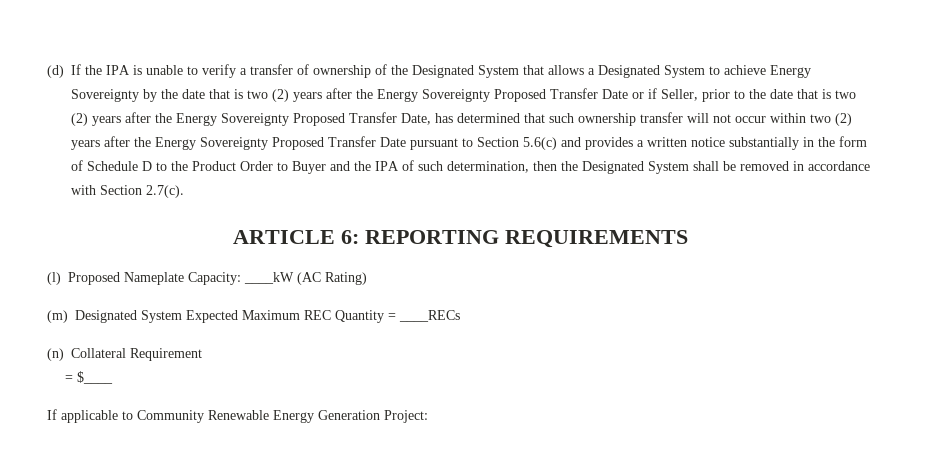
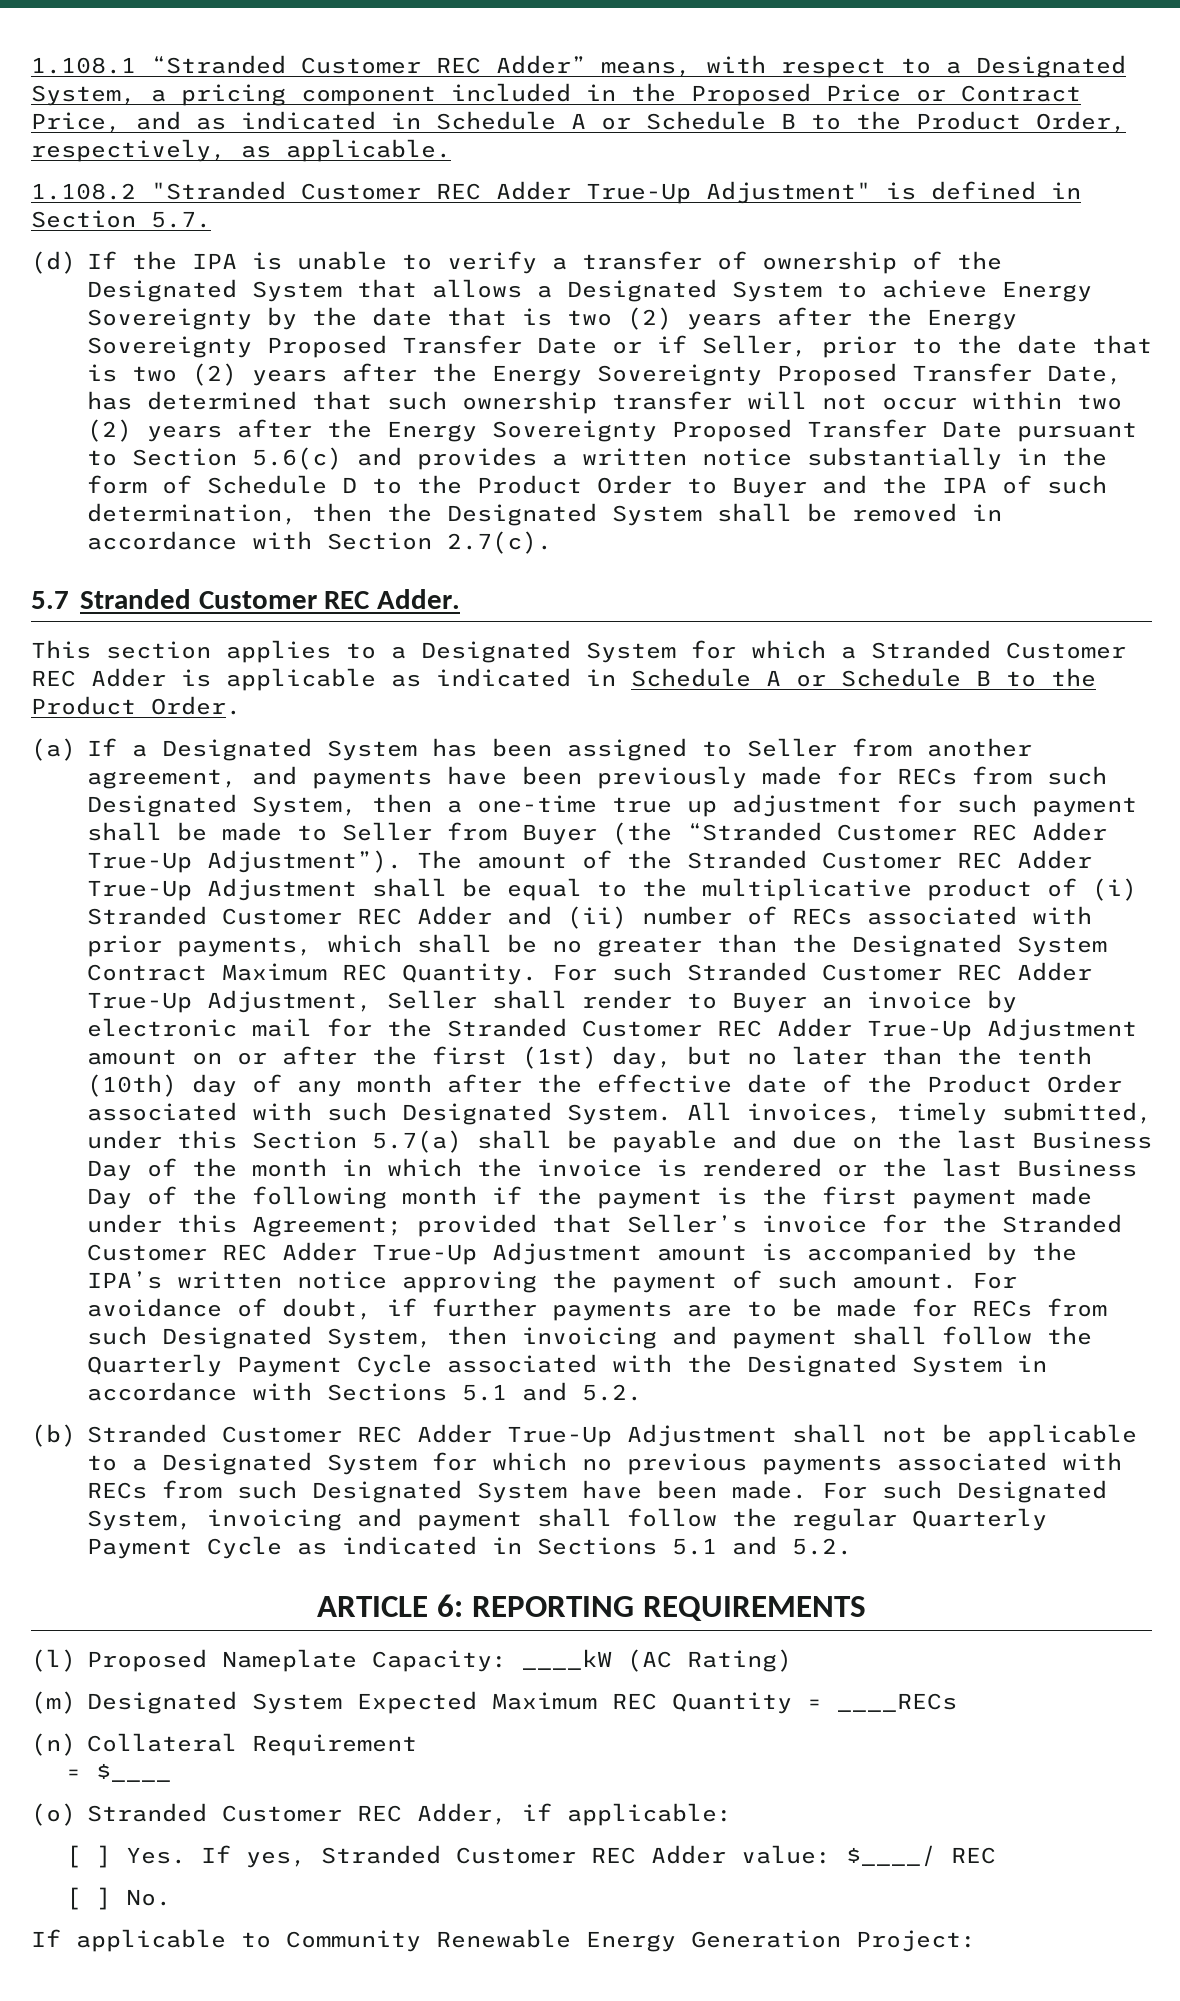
+ 1.108.1 “Stranded Customer REC Adder” means, with respect to a Designated System, a pricing component included in the Proposed Price or Contract Price, and as indicated in Schedule A or Schedule B to the Product Order, respectively, as applicable.
+ 1.108.2 "Stranded Customer REC Adder True-Up Adjustment" is defined in Section 5.7.
+ 5.7 Stranded Customer REC Adder.
+ This section applies to a Designated System for which a Stranded Customer REC Adder is applicable as indicated in Schedule A or Schedule B to the Product Order.
+ (a) If a Designated System has been assigned to Seller from another agreement, and payments have been previously made for RECs from such Designated System, then a one-time true up adjustment for such payment shall be made to Seller from Buyer (the “Stranded Customer REC Adder True-Up Adjustment”). The amount of the Stranded Customer REC Adder True-Up Adjustment shall be equal to the multiplicative product of (i) Stranded Customer REC Adder and (ii) number of RECs associated with prior payments, which shall be no greater than the Designated System Contract Maximum REC Quantity. For such Stranded Customer REC Adder True-Up Adjustment, Seller shall render to Buyer an invoice by electronic mail for the Stranded Customer REC Adder True-Up Adjustment amount on or after the first (1st) day, but no later than the tenth (10th) day of any month after the effective date of the Product Order associated with such Designated System. All invoices, timely submitted, under this Section 5.7(a) shall be payable and due on the last Business Day of the month in which the invoice is rendered or the last Business Day of the following month if the payment is the first payment made under this Agreement; provided that Seller’s invoice for the Stranded Customer REC Adder True-Up Adjustment amount is accompanied by the IPA’s written notice approving the payment of such amount. For avoidance of doubt, if further payments are to be made for RECs from such Designated System, then invoicing and payment shall follow the Quarterly Payment Cycle associated with the Designated System in accordance with Sections 5.1 and 5.2.
+ (b) Stranded Customer REC Adder True-Up Adjustment shall not be applicable to a Designated System for which no previous payments associated with RECs from such Designated System have been made. For such Designated System, invoicing and payment shall follow the regular Quarterly Payment Cycle as indicated in Sections 5.1 and 5.2.
+ (o) Stranded Customer REC Adder, if applicable:
+ [ ] Yes. If yes, Stranded Customer REC Adder value: $____/ REC
+ [ ] No.

